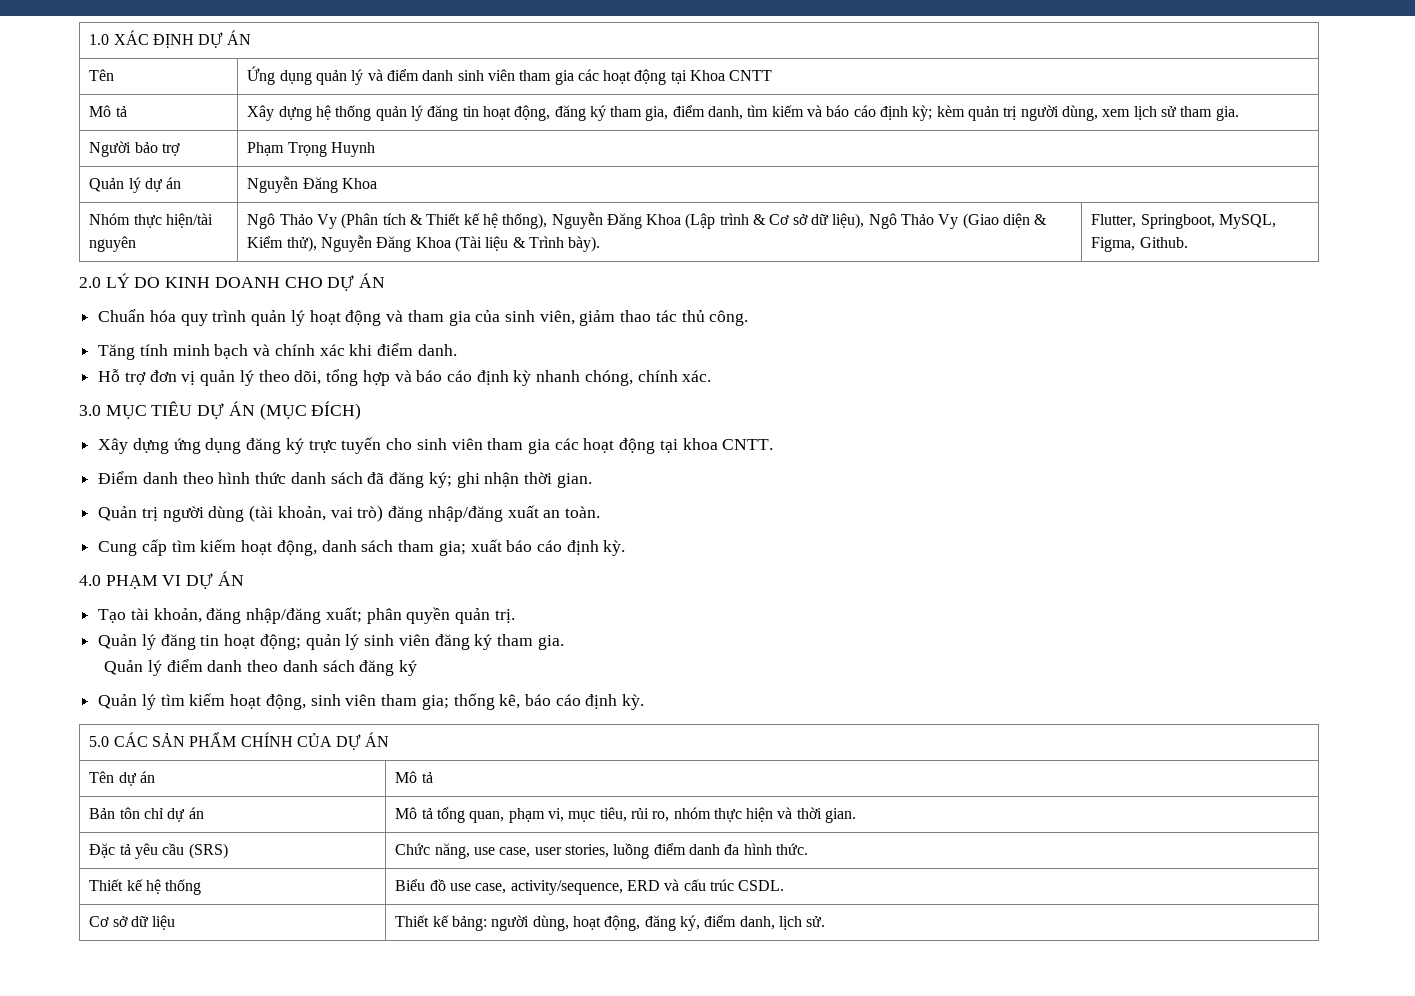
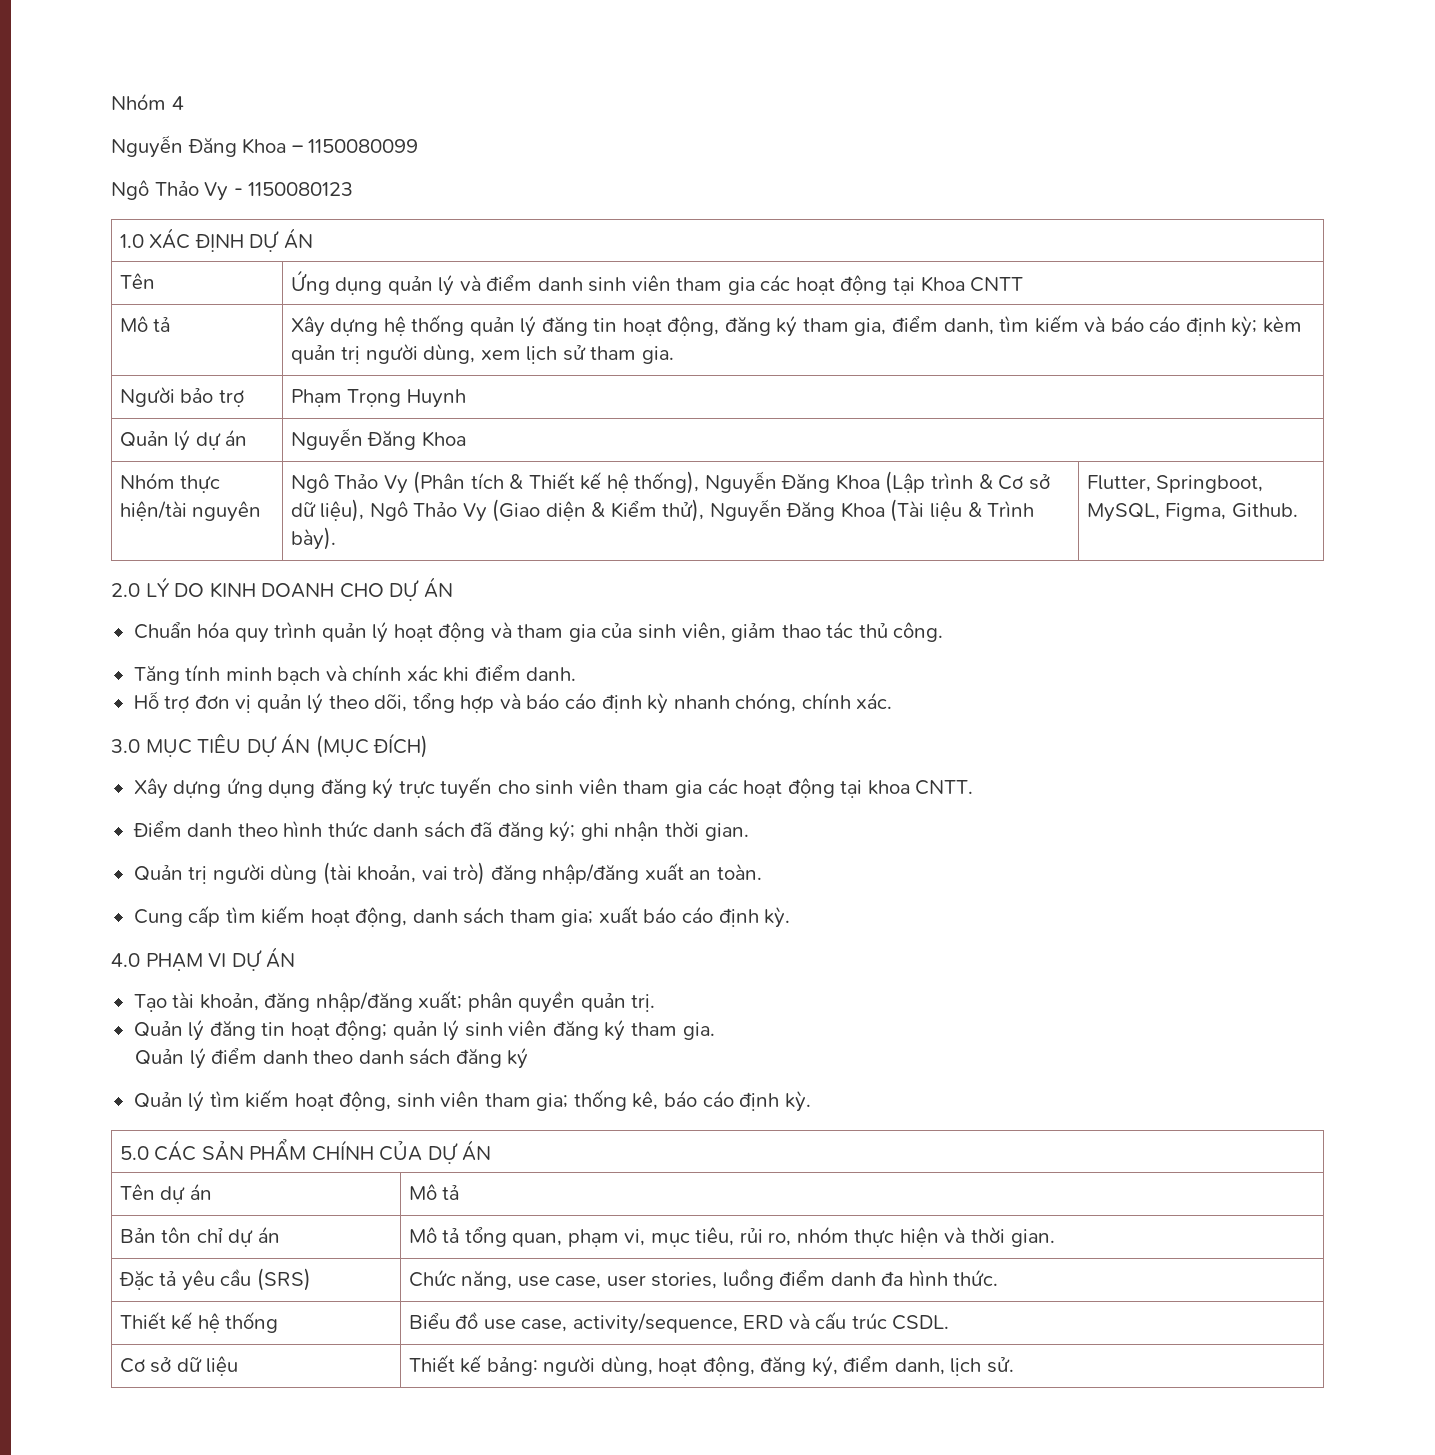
+ Nhóm 4
+ Nguyễn Đăng Khoa – 1150080099
+ Ngô Thảo Vy - 1150080123

